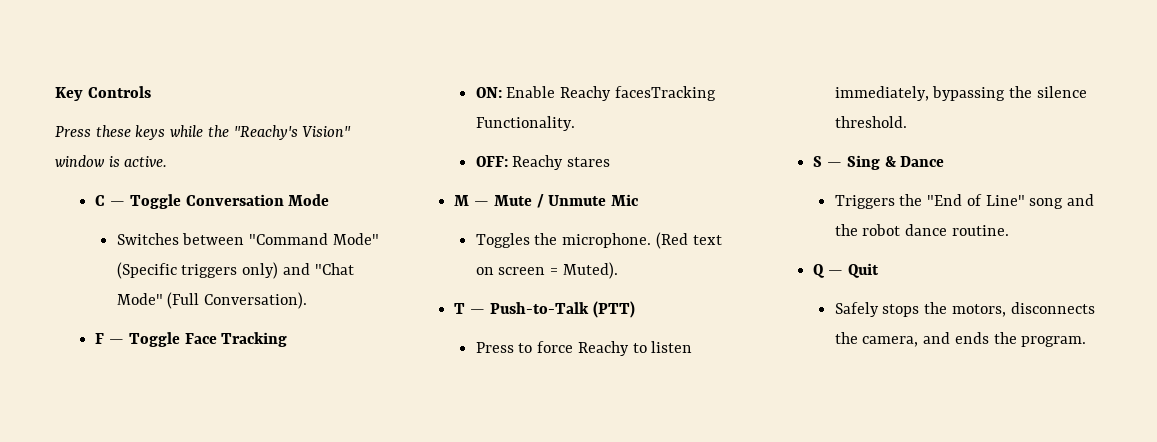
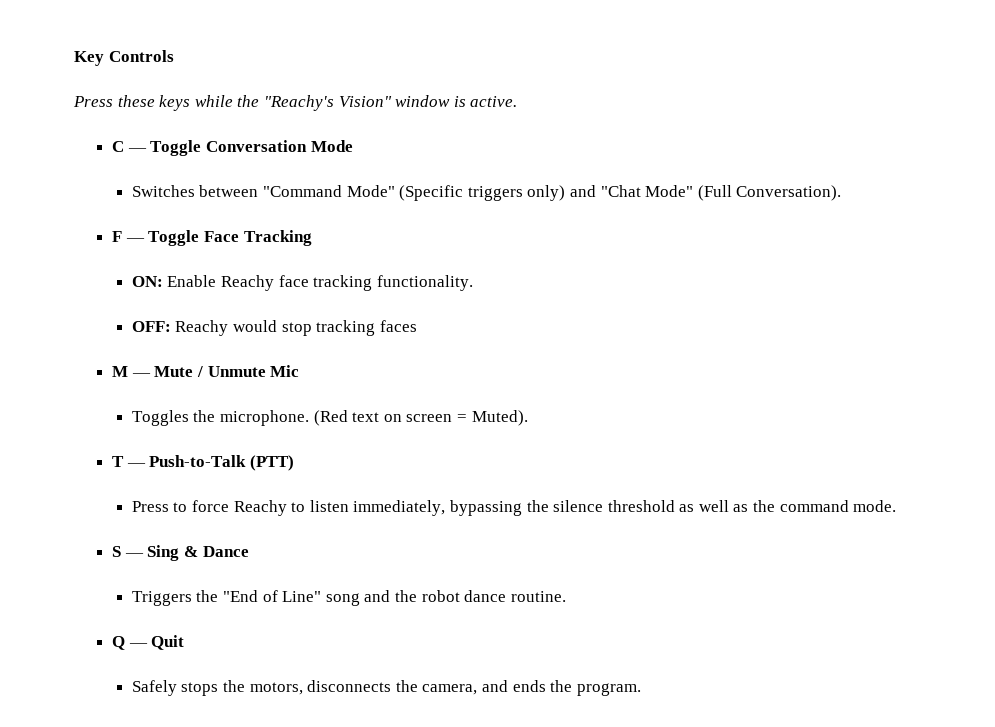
- ON: Enable Reachy facesTracking Functionality.
+ ON: Enable Reachy face tracking functionality.
- OFF: Reachy stares
+ OFF: Reachy would stop tracking faces
- Press to force Reachy to listen immediately, bypassing the silence threshold.
+ Press to force Reachy to listen immediately, bypassing the silence threshold as well as the command mode.

